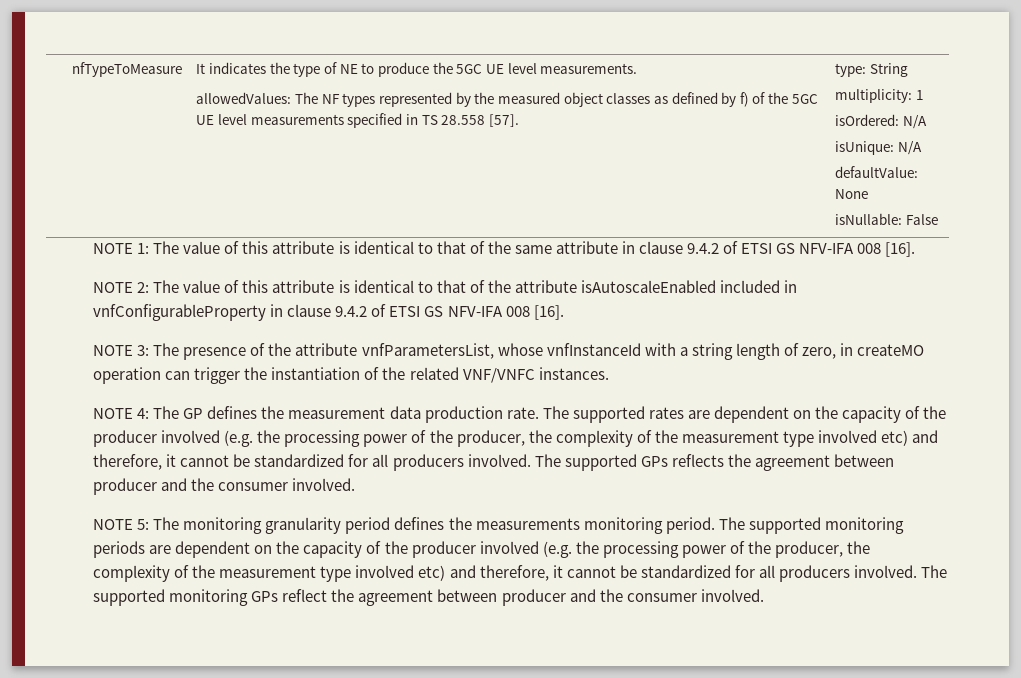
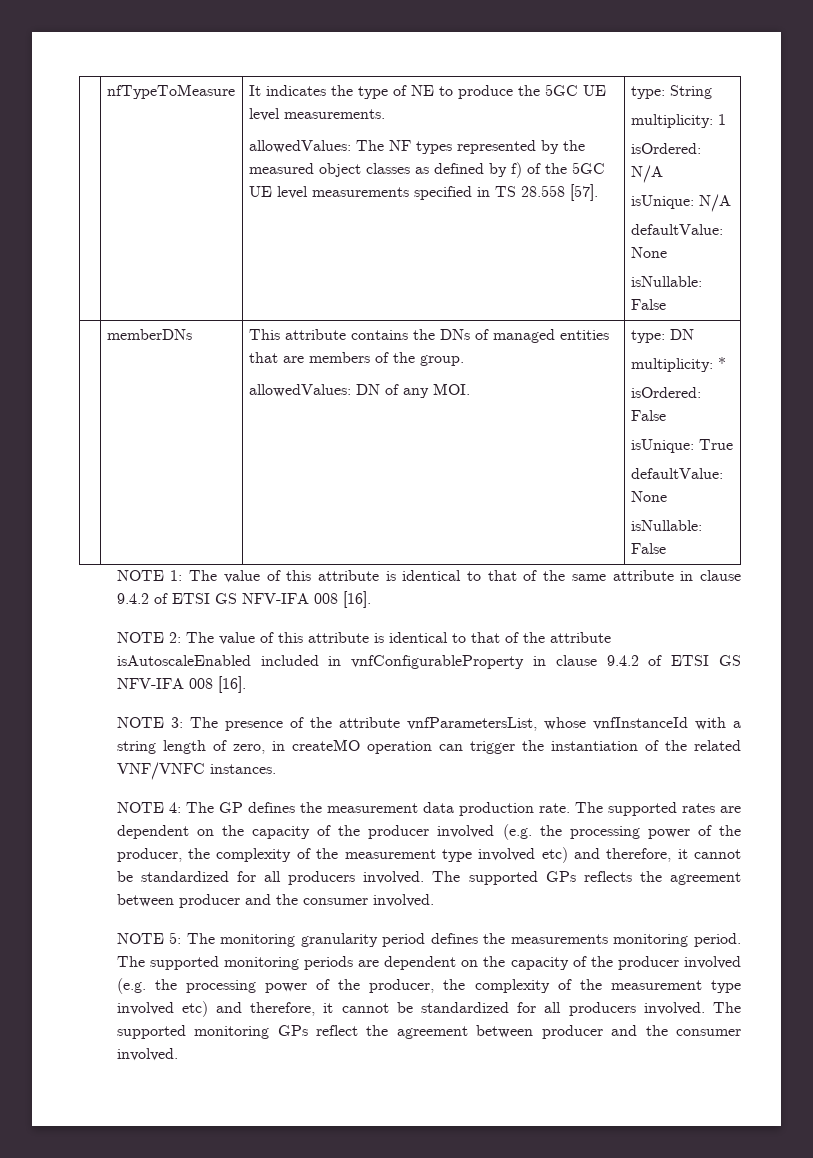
+ | memberDNs | This attribute contains the DNs of managed entities that are members of the group.
+ allowedValues: DN of any MOI. | type: DN
+ multiplicity: *
+ isOrdered: False
+ isUnique: True
+ defaultValue: None
+ isNullable: False

